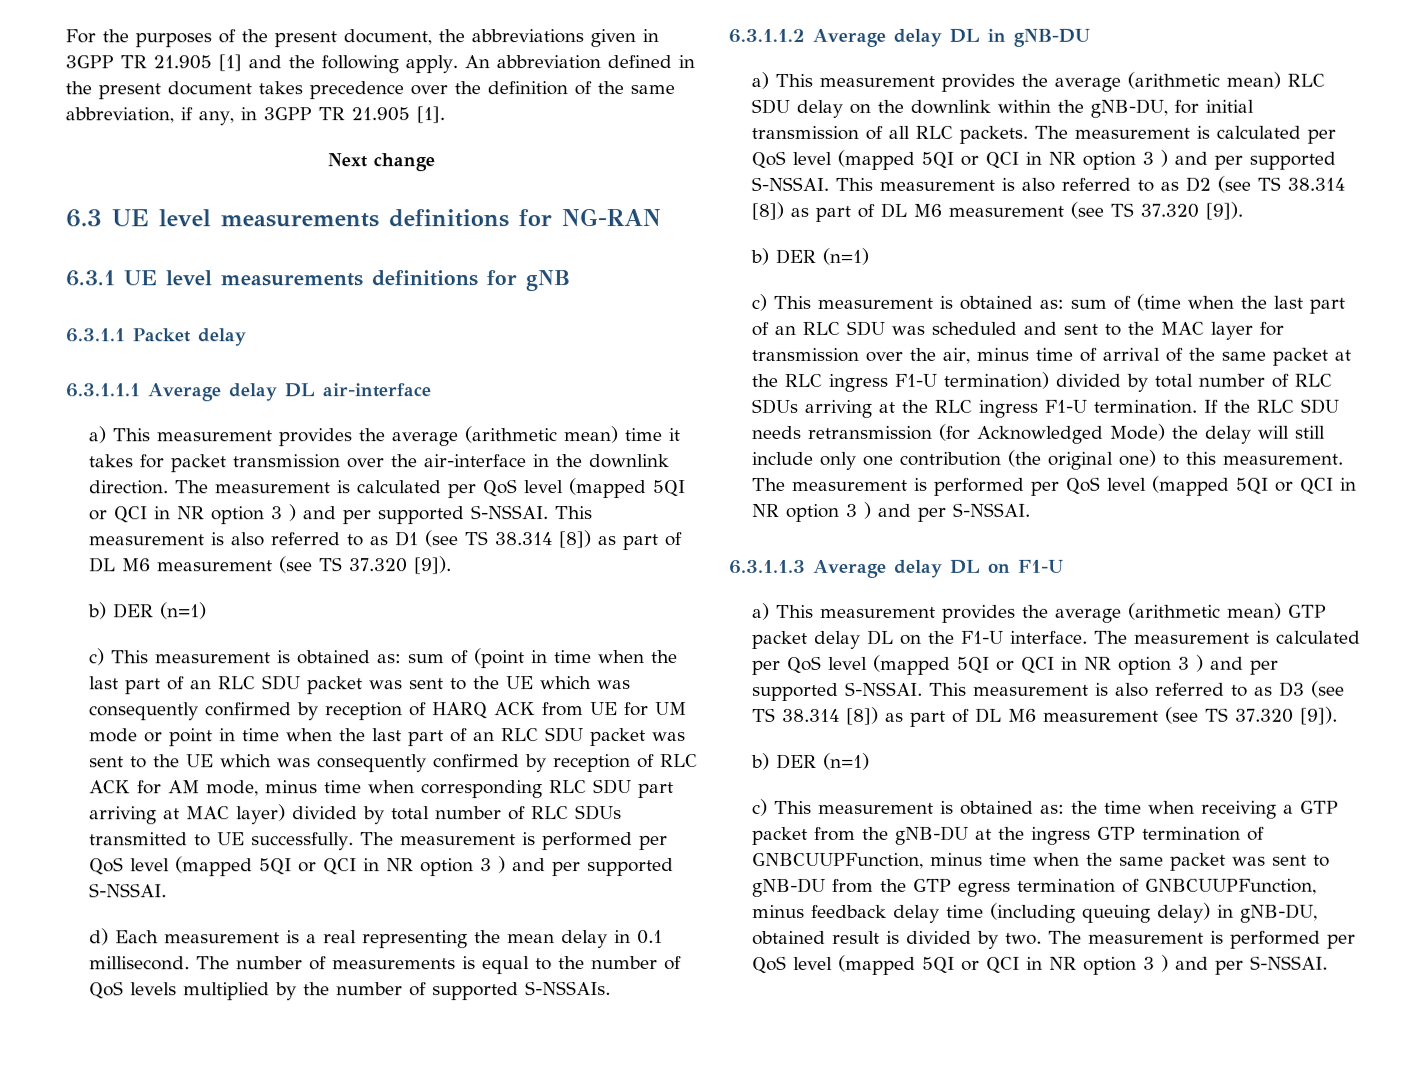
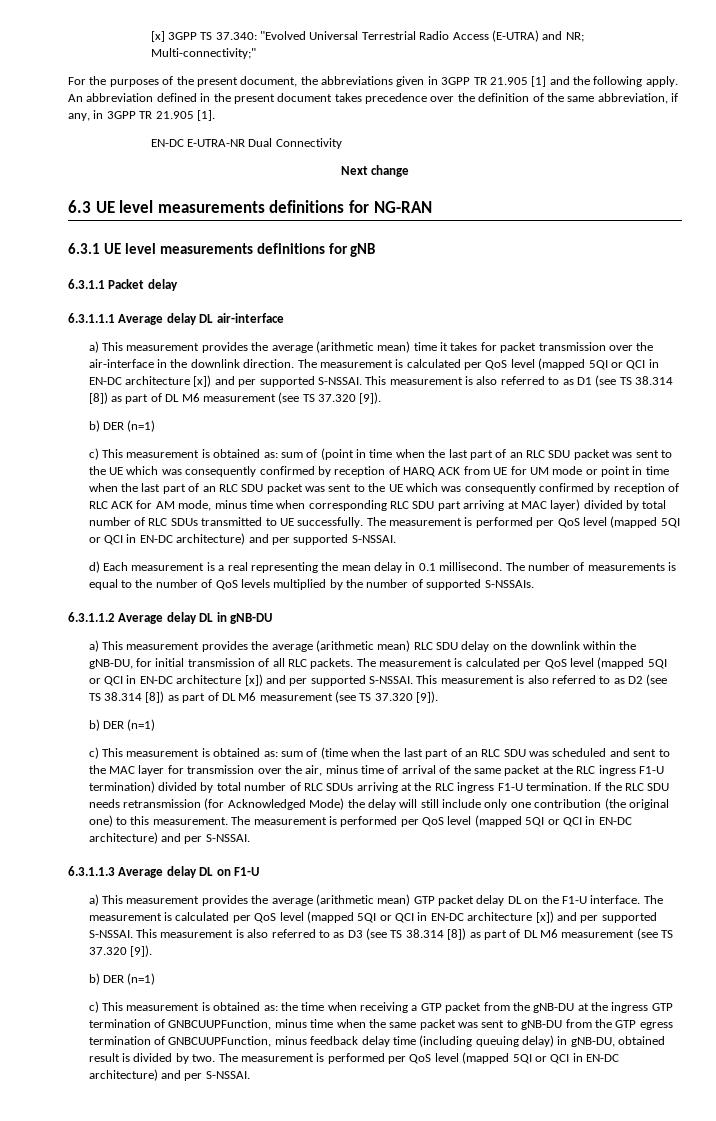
+ [x] 3GPP TS 37.340: "Evolved Universal Terrestrial Radio Access (E-UTRA) and NR; Multi-connectivity;"
+ EN-DC E-UTRA-NR Dual Connectivity
- a) This measurement provides the average (arithmetic mean) time it takes for packet transmission over the air-interface in the downlink direction. The measurement is calculated per QoS level (mapped 5QI or QCI in NR option 3 ) and per supported S-NSSAI.
+ a) This measurement provides the average (arithmetic mean) time it takes for packet transmission over the air-interface in the downlink direction. The measurement is calculated per QoS level (mapped 5QI or QCI in EN-DC architecture [x]) and per supported S-NSSAI.
- The measurement is performed per QoS level (mapped 5QI or QCI in NR option 3 ) and per supported S-NSSAI.
+ The measurement is performed per QoS level (mapped 5QI or QCI in EN-DC architecture) and per supported S-NSSAI.
- a) This measurement provides the average (arithmetic mean) RLC SDU delay on the downlink within the gNB-DU, for initial transmission of all RLC packets. The measurement is calculated per QoS level (mapped 5QI or QCI in NR option 3 ) and per supported S-NSSAI.
+ a) This measurement provides the average (arithmetic mean) RLC SDU delay on the downlink within the gNB-DU, for initial transmission of all RLC packets. The measurement is calculated per QoS level (mapped 5QI or QCI in EN-DC architecture [x]) and per supported S-NSSAI.
- If the RLC SDU needs retransmission (for Acknowledged Mode) the delay will still include only one contribution (the original one) to this measurement. The measurement is performed per QoS level (mapped 5QI or QCI in NR option 3 ) and per S-NSSAI.
+ If the RLC SDU needs retransmission (for Acknowledged Mode) the delay will still include only one contribution (the original one) to this measurement. The measurement is performed per QoS level (mapped 5QI or QCI in EN-DC architecture) and per S-NSSAI.
- a) This measurement provides the average (arithmetic mean) GTP packet delay DL on the F1-U interface. The measurement is calculated per QoS level (mapped 5QI or QCI in NR option 3 ) and per supported S-NSSAI.
+ a) This measurement provides the average (arithmetic mean) GTP packet delay DL on the F1-U interface. The measurement is calculated per QoS level (mapped 5QI or QCI in EN-DC architecture [x]) and per supported S-NSSAI.
- the time when receiving a GTP packet from the gNB-DU at the ingress GTP termination of GNBCUUPFunction, minus time when the same packet was sent to gNB-DU from the GTP egress termination of GNBCUUPFunction, minus feedback delay time (including queuing delay) in gNB-DU, obtained result is divided by two. The measurement is performed per QoS level (mapped 5QI or QCI in NR option 3 ) and per S-NSSAI.
+ the time when receiving a GTP packet from the gNB-DU at the ingress GTP termination of GNBCUUPFunction, minus time when the same packet was sent to gNB-DU from the GTP egress termination of GNBCUUPFunction, minus feedback delay time (including queuing delay) in gNB-DU, obtained result is divided by two. The measurement is performed per QoS level (mapped 5QI or QCI in EN-DC architecture) and per S-NSSAI.

